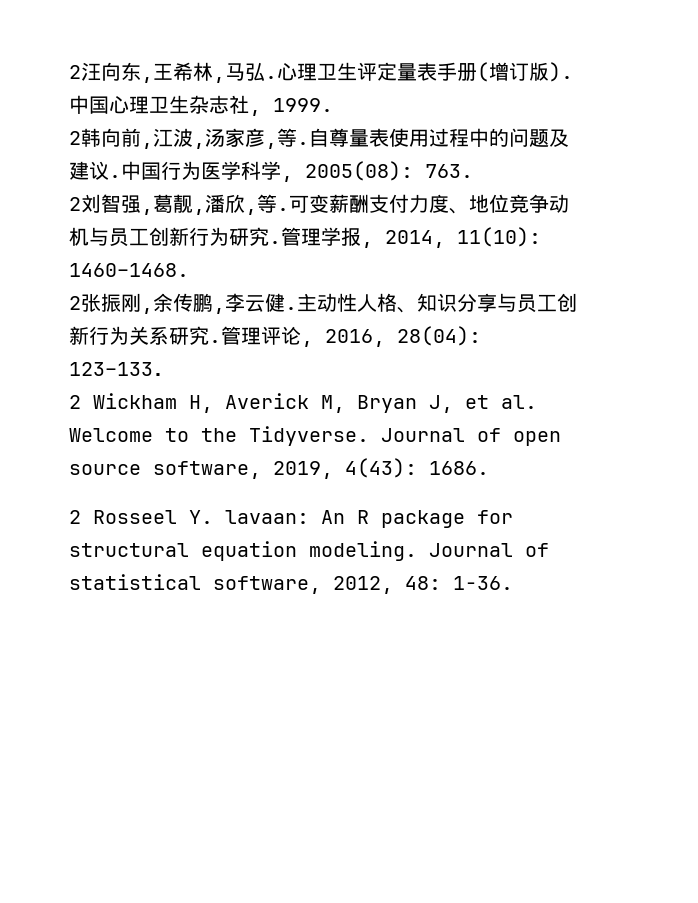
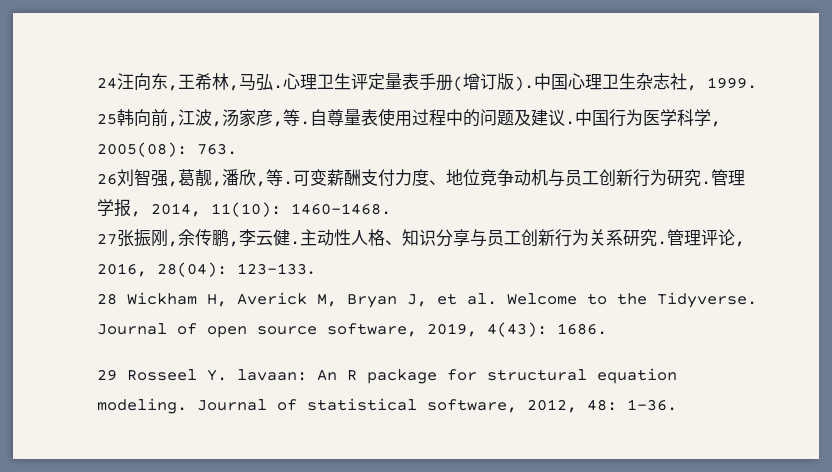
- 2汪向东,王希林,马弘.
+ 24汪向东,王希林,马弘.
- 2韩向前,江波,汤家彦,等.
+ 25韩向前,江波,汤家彦,等.
- 2刘智强,葛靓,潘欣,等.
+ 26刘智强,葛靓,潘欣,等.
- 2张振刚,余传鹏,李云健.
+ 27张振刚,余传鹏,李云健.
- 2 Wickham H, Averick M, Bryan J, et al. Welcome to the Tidyverse.
+ 28 Wickham H, Averick M, Bryan J, et al. Welcome to the Tidyverse.
- 2 Rosseel Y. lavaan: An R package for structural equation modeling.
+ 29 Rosseel Y. lavaan: An R package for structural equation modeling.

